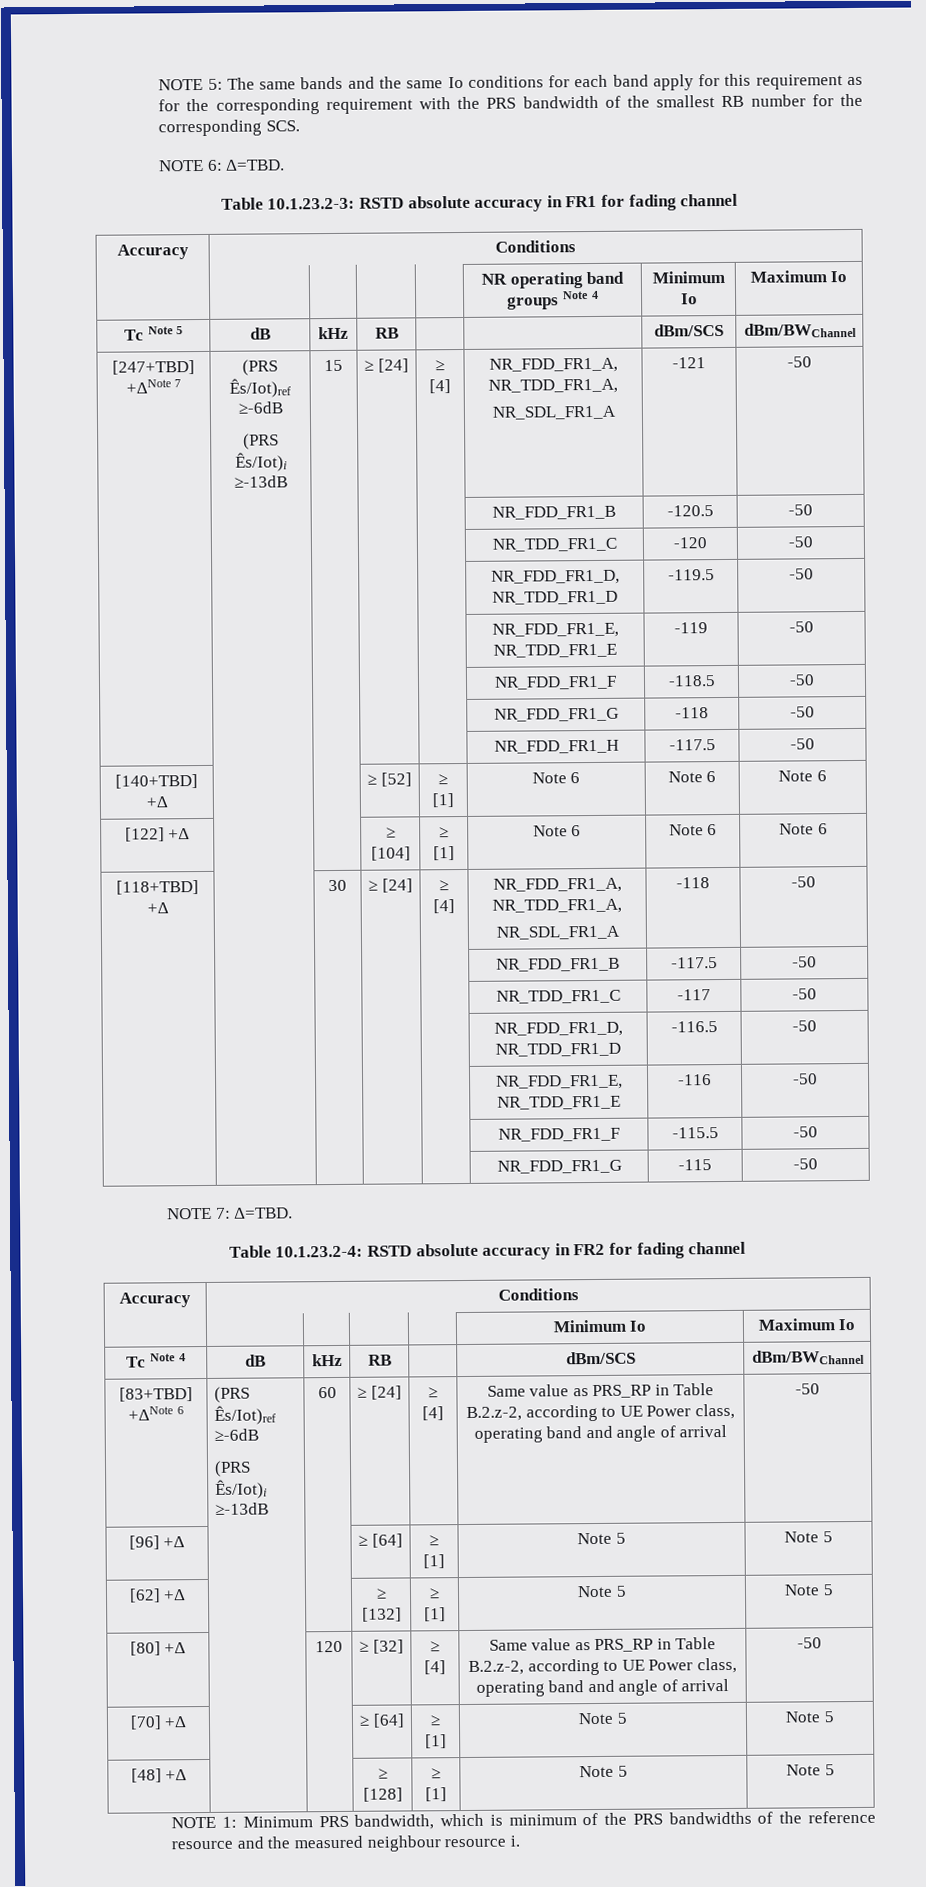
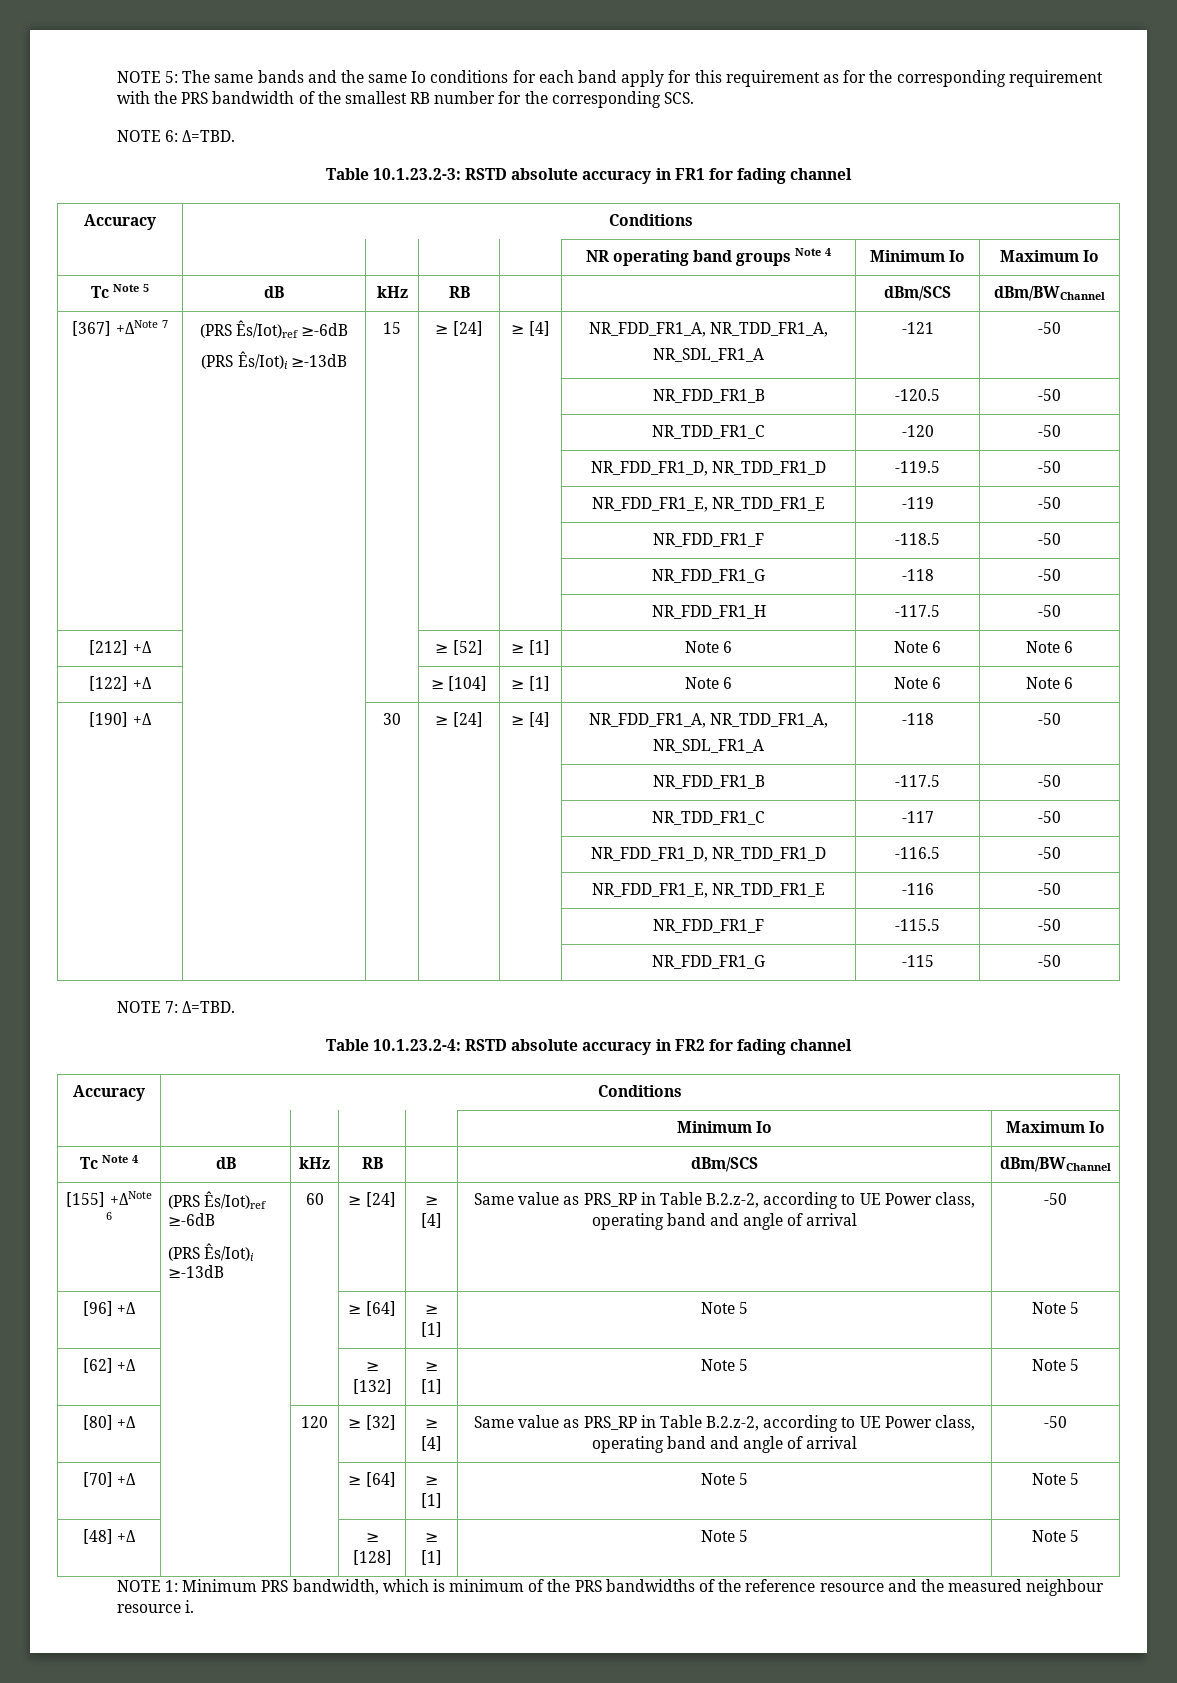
- [247+TBD] +ΔNote 7 | (PRS Ês/Iot)ref ≥-6dB
+ [367] +ΔNote 7 | (PRS Ês/Iot)ref ≥-6dB
- [140+TBD] +Δ | | | ≥ [52] | ≥ [1] | Note 6 | Note 6 | Note 6
+ [212] +Δ | | | ≥ [52] | ≥ [1] | Note 6 | Note 6 | Note 6
- [118+TBD] +Δ | | 30 | ≥ [24] | ≥ [4] | NR_FDD_FR1_A, NR_TDD_FR1_A,
+ [190] +Δ | | 30 | ≥ [24] | ≥ [4] | NR_FDD_FR1_A, NR_TDD_FR1_A,
- [83+TBD] +ΔNote 6 | (PRS Ês/Iot)ref ≥-6dB
+ [155] +ΔNote 6 | (PRS Ês/Iot)ref ≥-6dB

